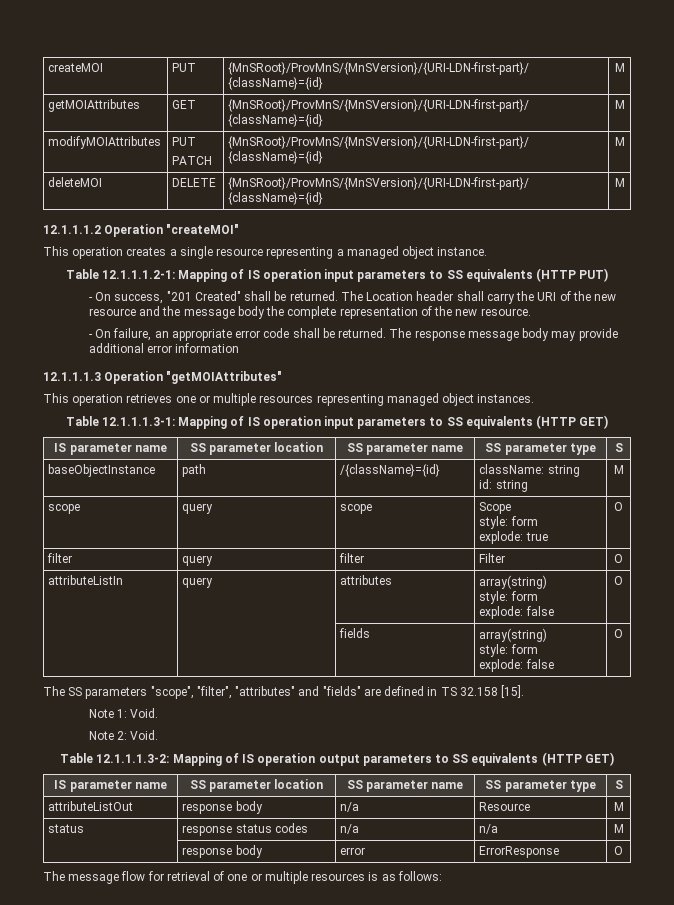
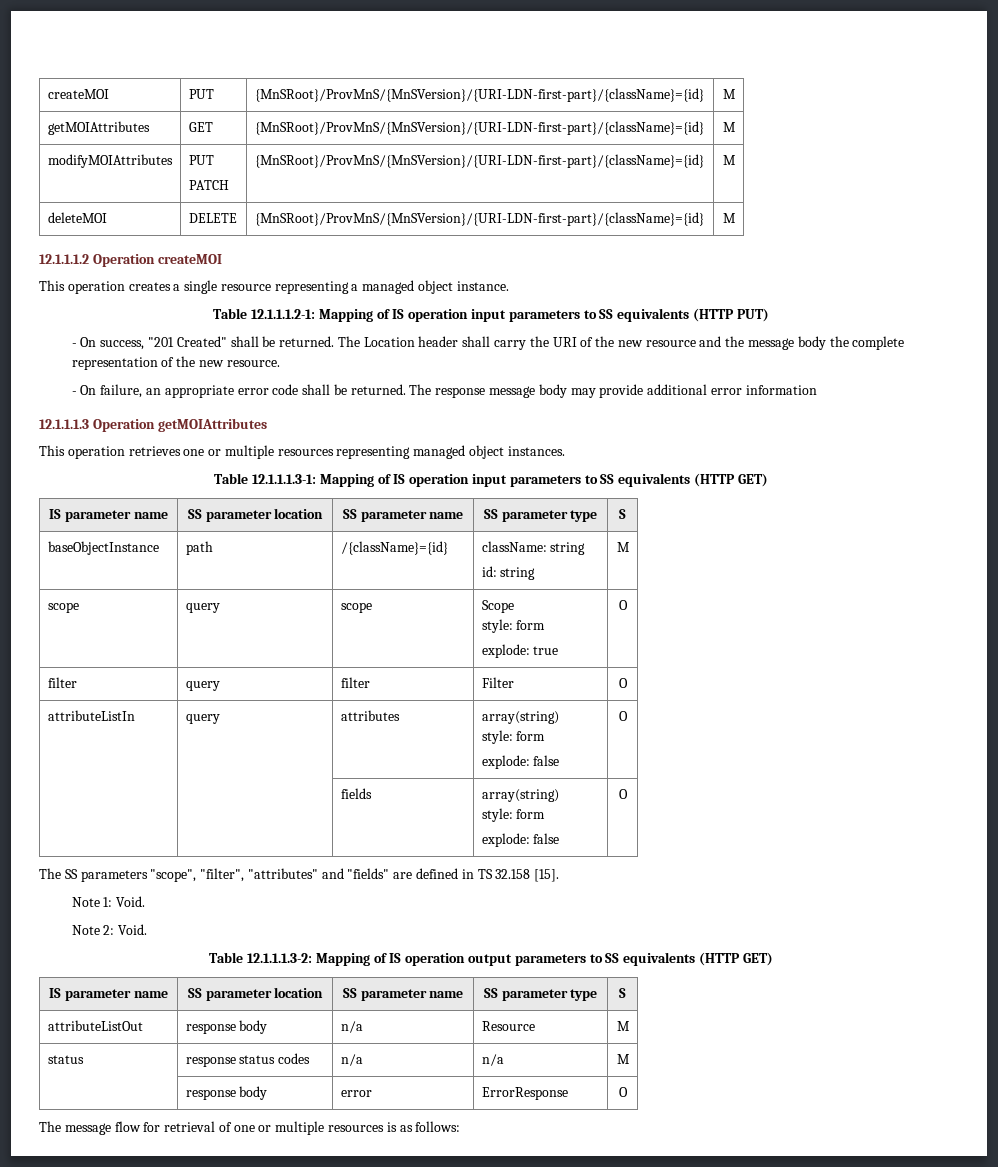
- 12.1.1.1.2 Operation "createMOI"
+ 12.1.1.1.2 Operation createMOI
- 12.1.1.1.3 Operation "getMOIAttributes"
+ 12.1.1.1.3 Operation getMOIAttributes

